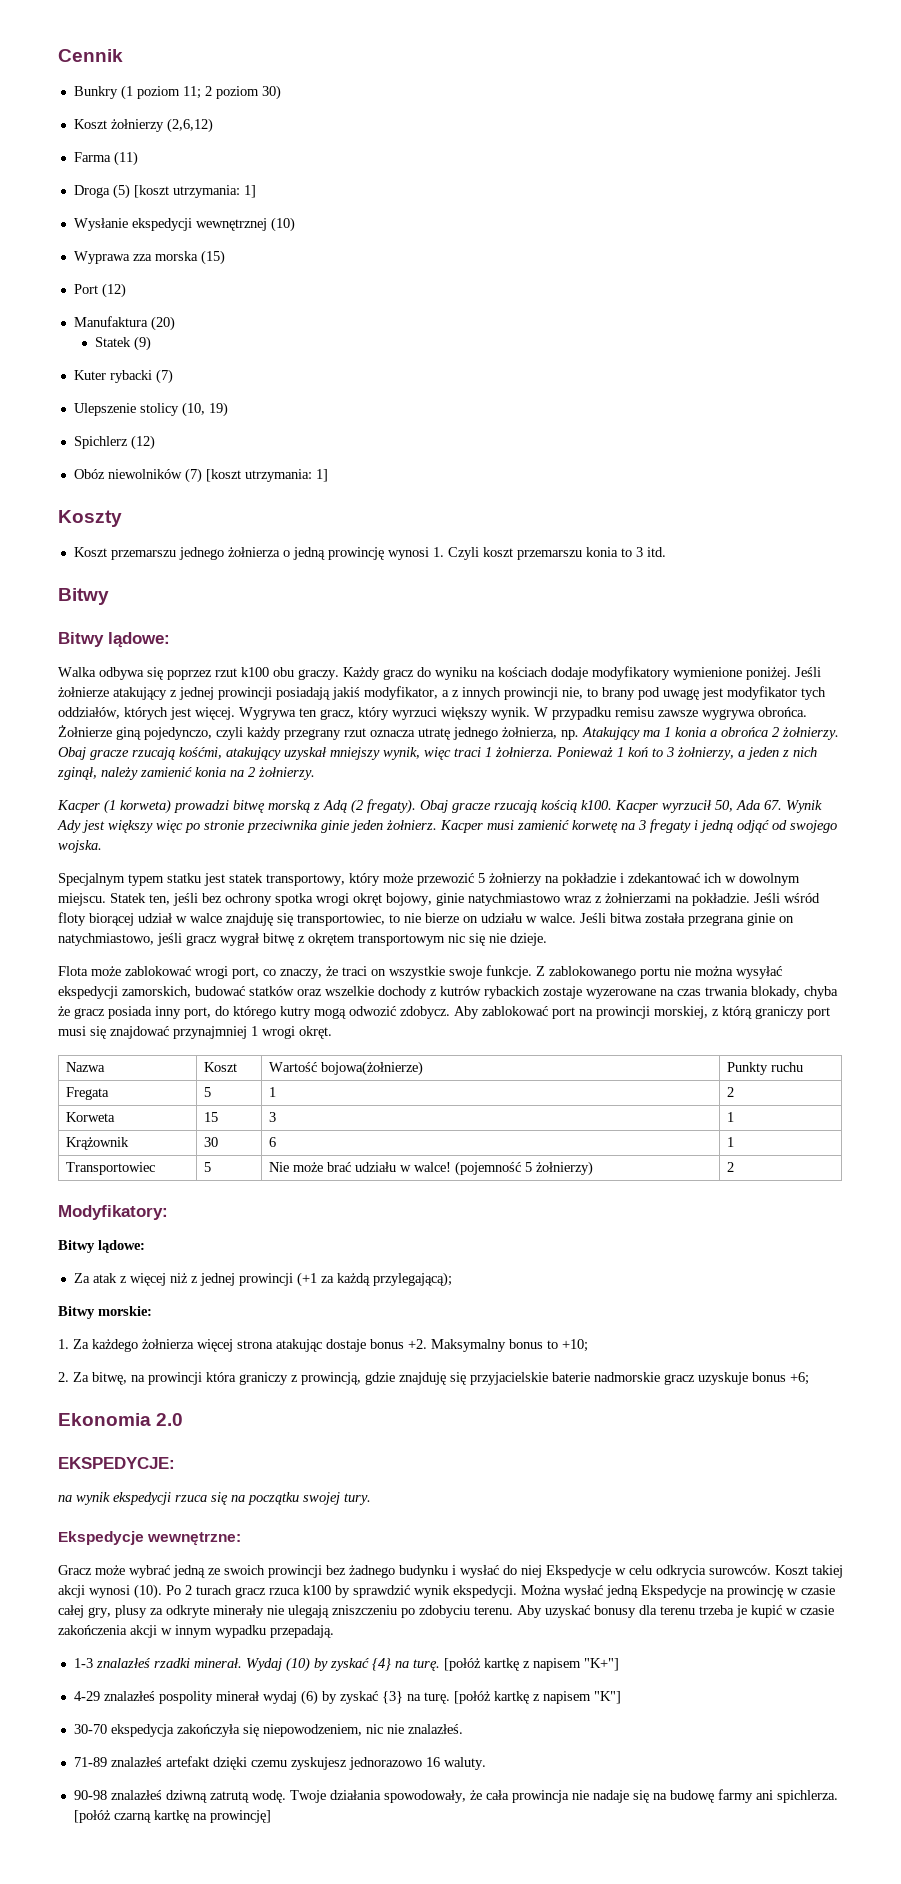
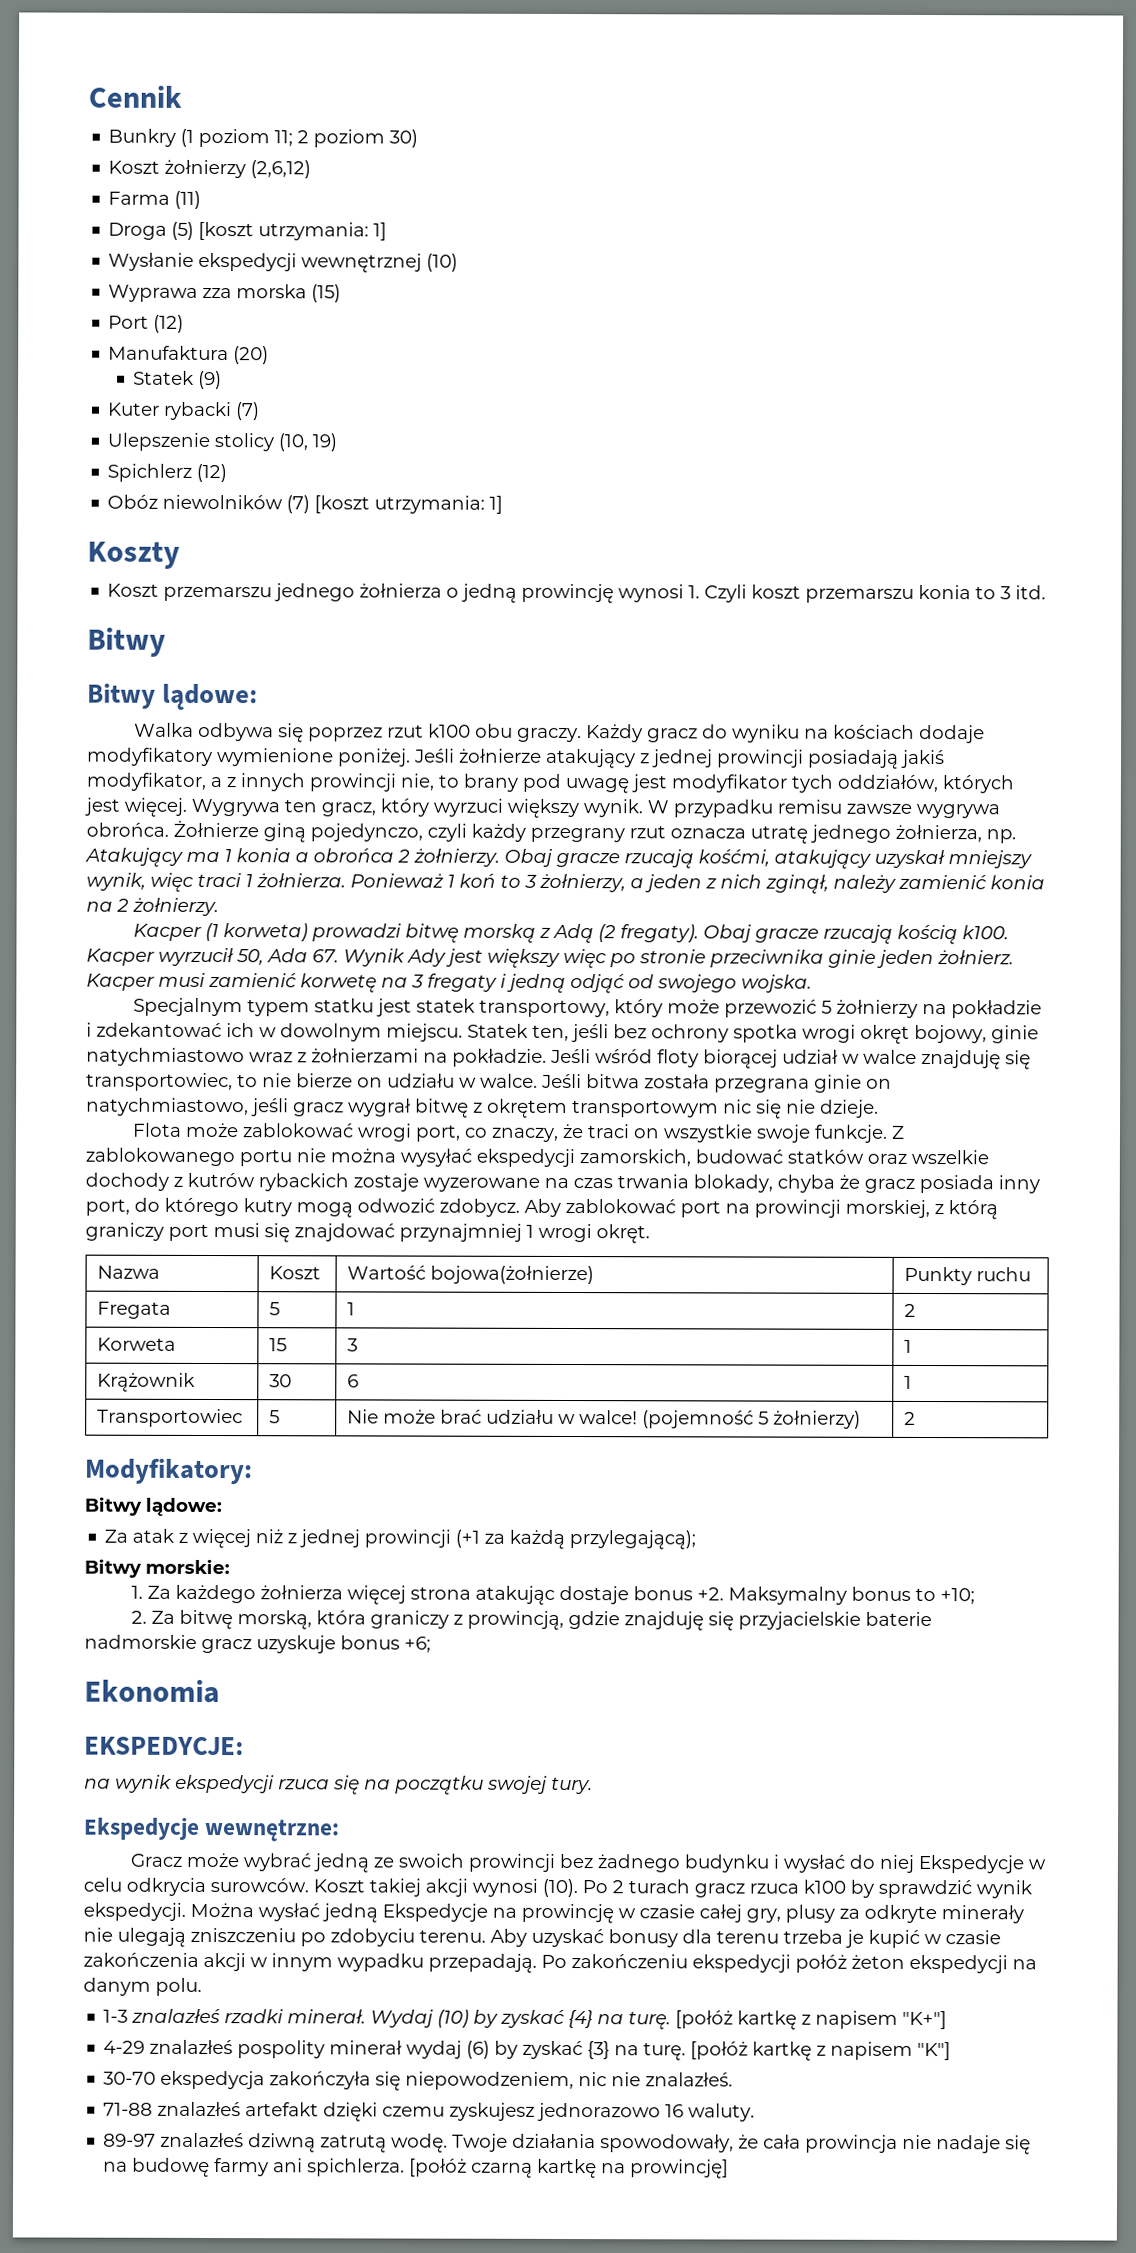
- 2. Za bitwę, na prowincji która graniczy z prowincją, gdzie znajduję się przyjacielskie baterie nadmorskie gracz uzyskuje bonus +6;
+ 2. Za bitwę morską, która graniczy z prowincją, gdzie znajduję się przyjacielskie baterie nadmorskie gracz uzyskuje bonus +6;
- Ekonomia 2.0
+ Ekonomia
+ Po zakończeniu ekspedycji połóż żeton ekspedycji na danym polu.
- 71-89 znalazłeś artefakt dzięki czemu zyskujesz jednorazowo 16 waluty.
+ 71-88 znalazłeś artefakt dzięki czemu zyskujesz jednorazowo 16 waluty.
- 90-98 znalazłeś dziwną zatrutą wodę.
+ 89-97 znalazłeś dziwną zatrutą wodę.

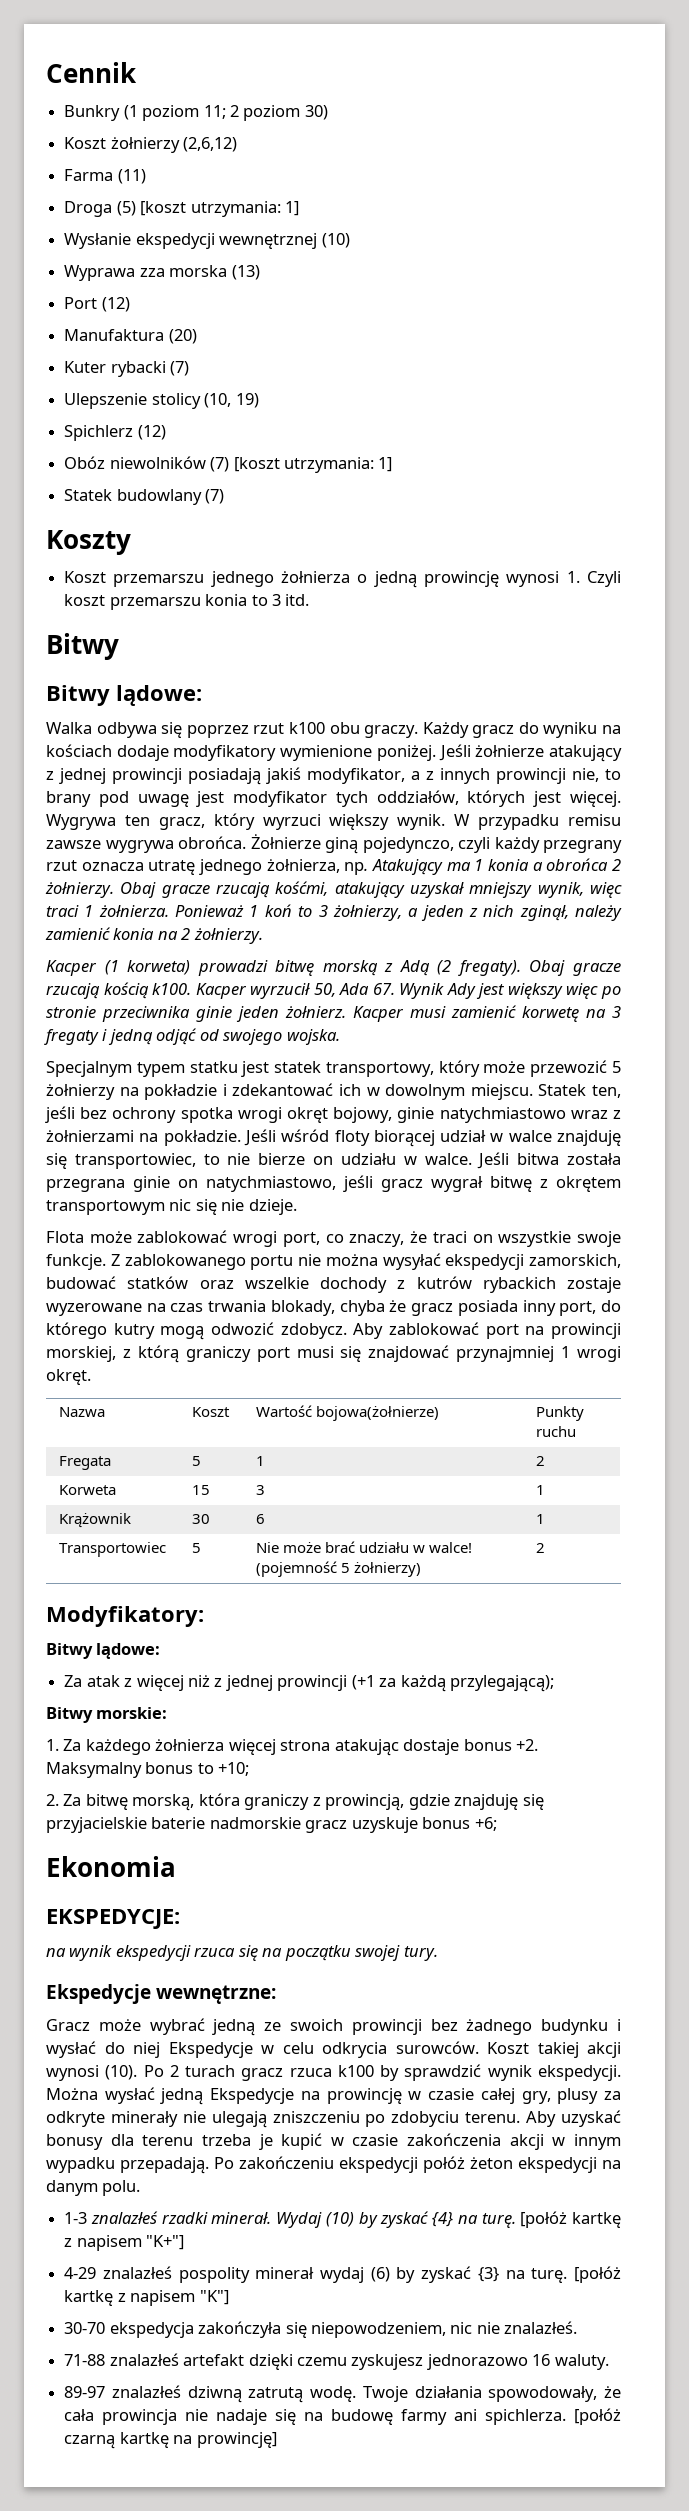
- Wyprawa zza morska (15)
+ Wyprawa zza morska (13)
- Statek (9)
+ Statek budowlany (7)

